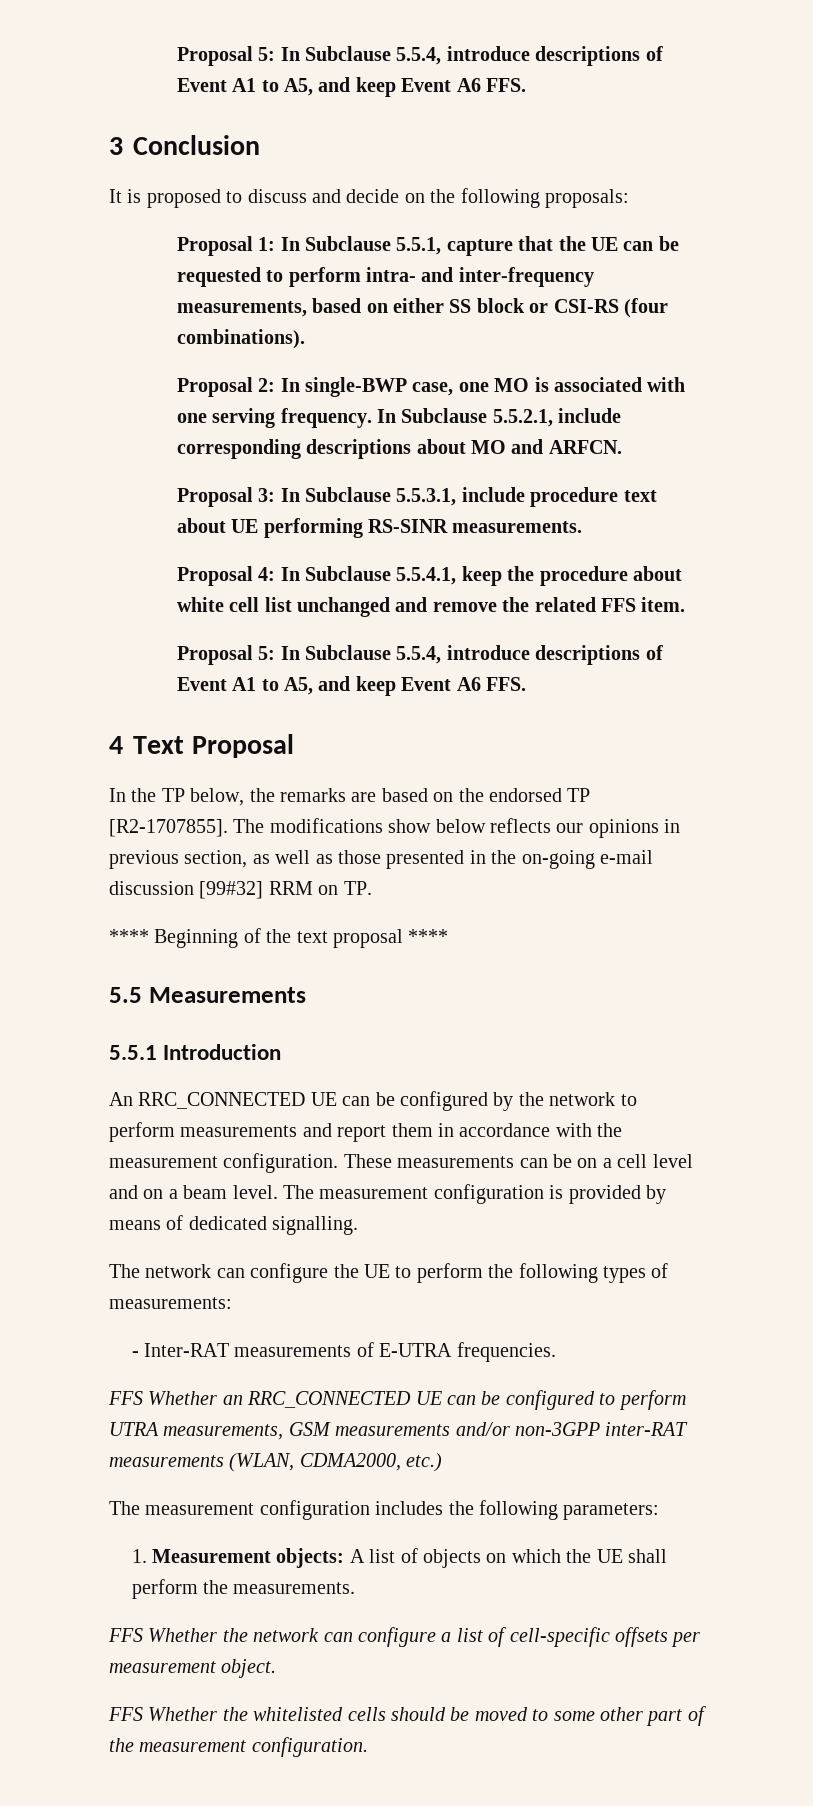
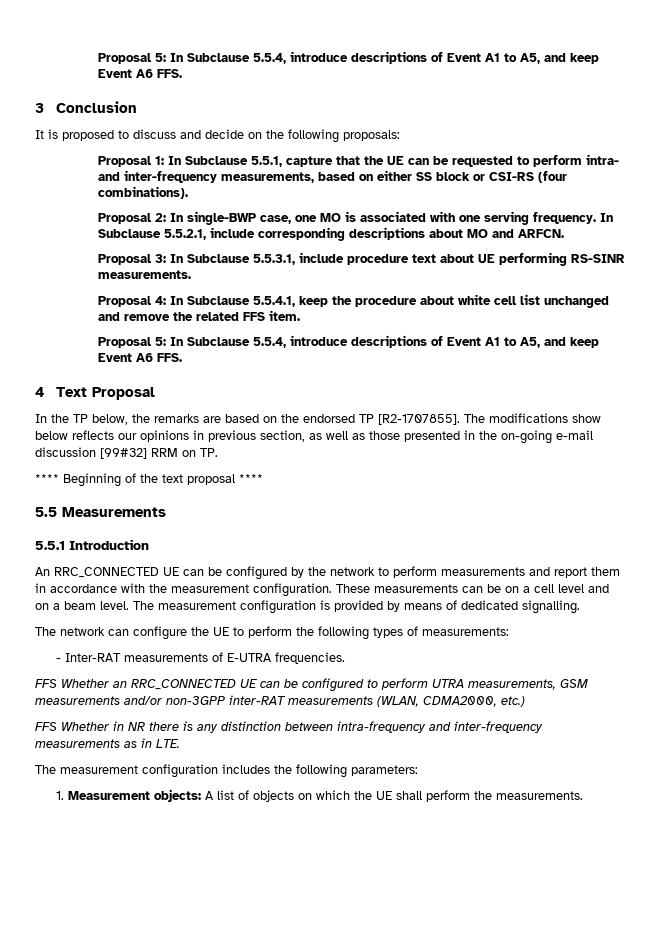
+ FFS Whether in NR there is any distinction between intra-frequency and inter-frequency measurements as in LTE.
- FFS Whether the network can configure a list of cell-specific offsets per measurement object.
- FFS Whether the whitelisted cells should be moved to some other part of the measurement configuration.

